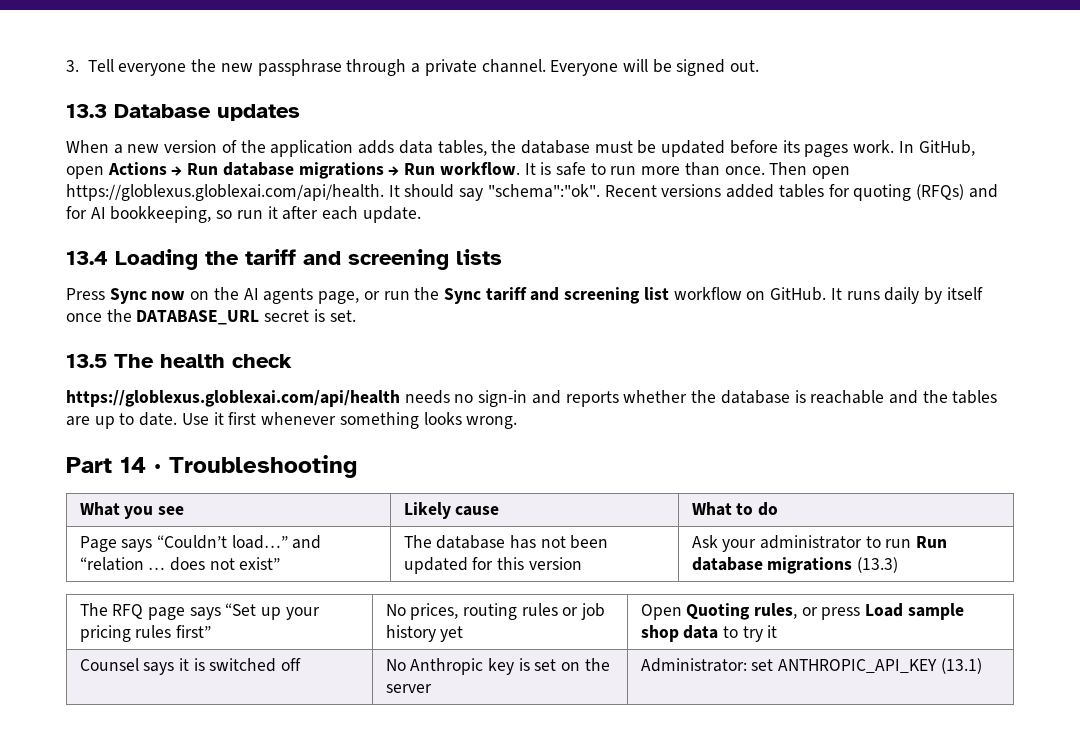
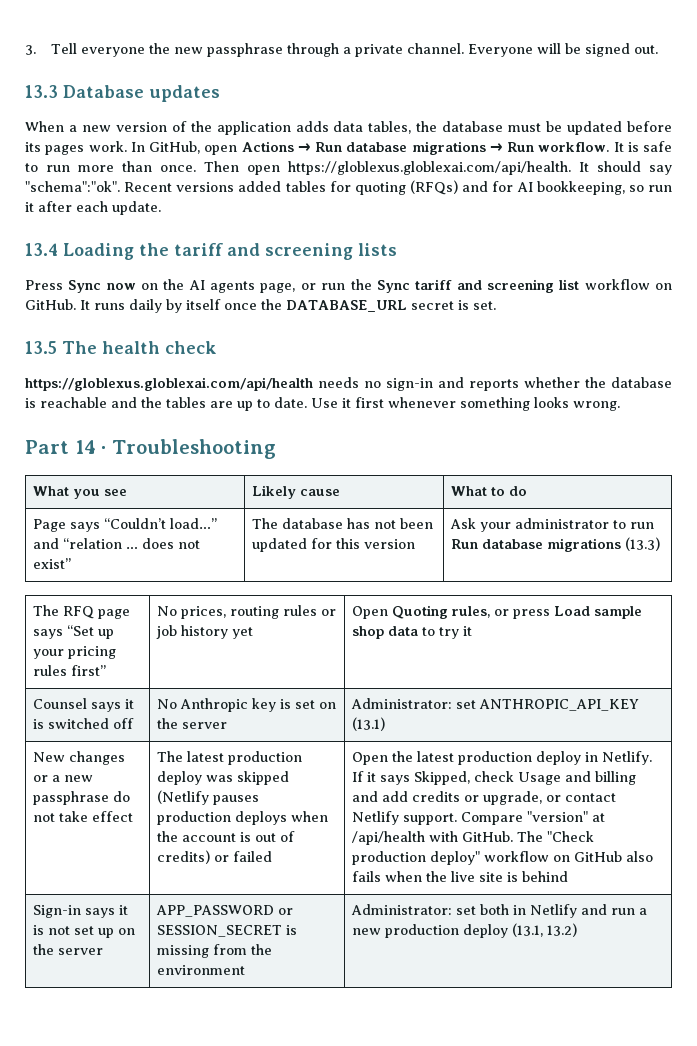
+ New changes or a new passphrase do not take effect | The latest production deploy was skipped (Netlify pauses production deploys when the account is out of credits) or failed | Open the latest production deploy in Netlify. If it says Skipped, check Usage and billing and add credits or upgrade, or contact Netlify support. Compare "version" at /api/health with GitHub. The "Check production deploy" workflow on GitHub also fails when the live site is behind
+ Sign-in says it is not set up on the server | APP_PASSWORD or SESSION_SECRET is missing from the environment | Administrator: set both in Netlify and run a new production deploy (13.1, 13.2)

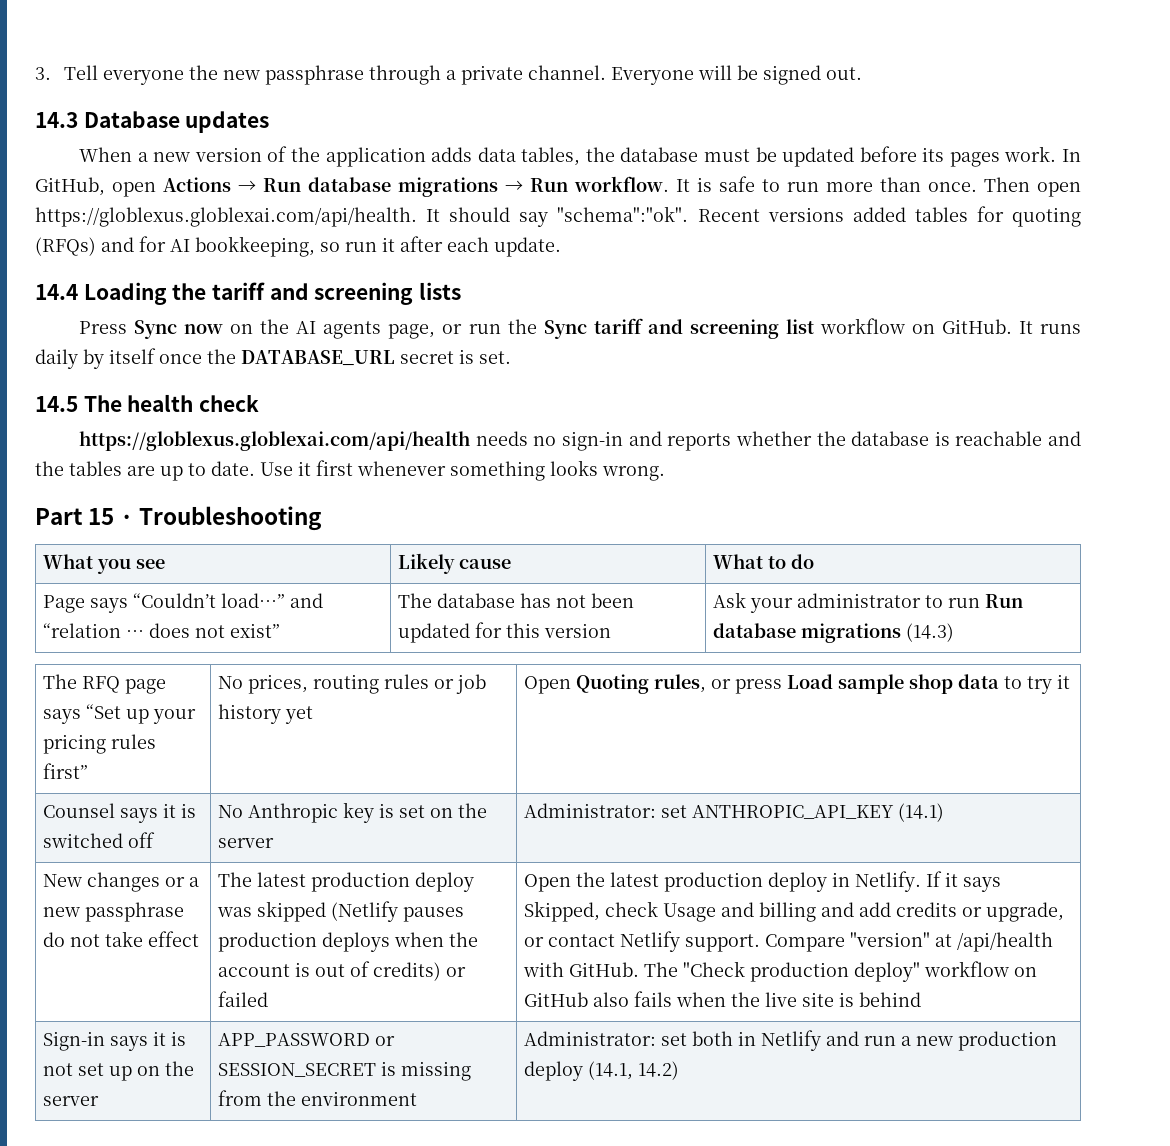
- 13.3 Database updates
+ 14.3 Database updates
- 13.4 Loading the tariff and screening lists
+ 14.4 Loading the tariff and screening lists
- 13.5 The health check
+ 14.5 The health check
- Part 14 · Troubleshooting
+ Part 15 · Troubleshooting
- Page says “Couldn’t load…” and “relation … does not exist” | The database has not been updated for this version | Ask your administrator to run Run database migrations (13.3)
+ Page says “Couldn’t load…” and “relation … does not exist” | The database has not been updated for this version | Ask your administrator to run Run database migrations (14.3)
- Counsel says it is switched off | No Anthropic key is set on the server | Administrator: set ANTHROPIC_API_KEY (13.1)
+ Counsel says it is switched off | No Anthropic key is set on the server | Administrator: set ANTHROPIC_API_KEY (14.1)
- Sign-in says it is not set up on the server | APP_PASSWORD or SESSION_SECRET is missing from the environment | Administrator: set both in Netlify and run a new production deploy (13.1, 13.2)
+ Sign-in says it is not set up on the server | APP_PASSWORD or SESSION_SECRET is missing from the environment | Administrator: set both in Netlify and run a new production deploy (14.1, 14.2)

